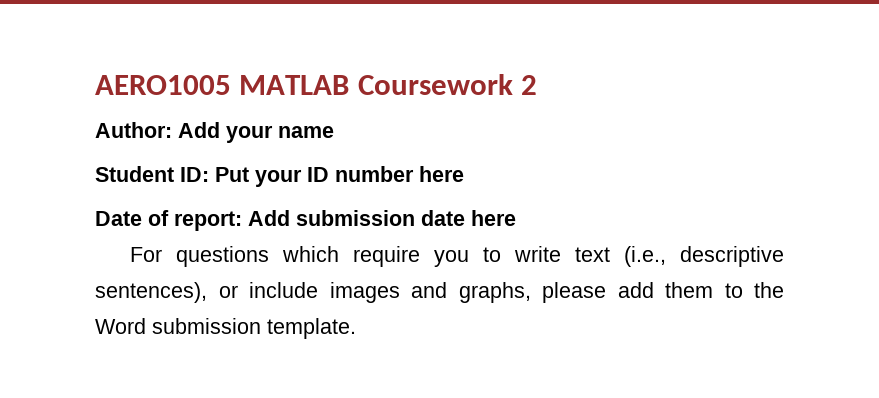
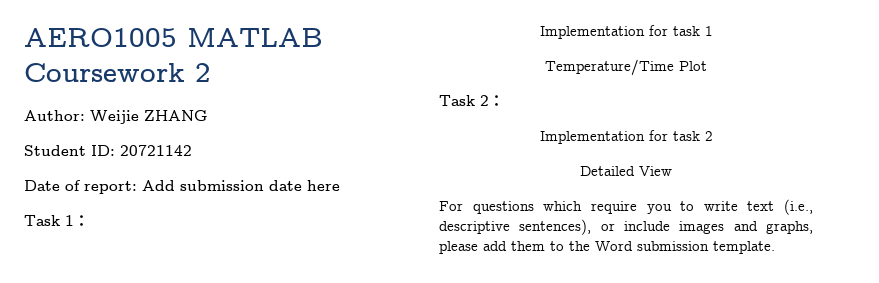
- Author: Add your name
+ Author: Weijie ZHANG
- Student ID: Put your ID number here
+ Student ID: 20721142
+ Task 1：
+ Implementation for task 1
+ Temperature/Time Plot
+ Task 2：
+ Implementation for task 2
+ Detailed View

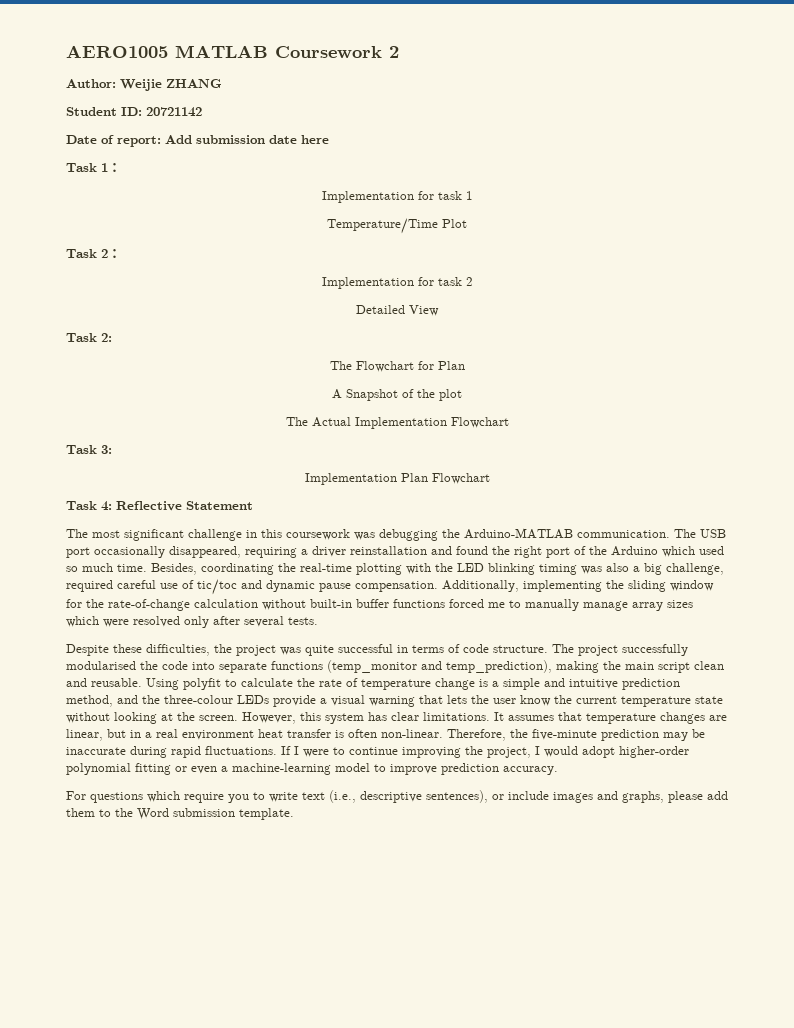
+ Task 2:
+ The Flowchart for Plan
+ A Snapshot of the plot
+ The Actual Implementation Flowchart
+ Task 3:
+ Implementation Plan Flowchart
+ Task 4: Reflective Statement
+ The most significant challenge in this coursework was debugging the Arduino-MATLAB communication. The USB port occasionally disappeared, requiring a driver reinstallation and found the right port of the Arduino which used so much time. Besides, coordinating the real-time plotting with the LED blinking timing was also a big challenge, required careful use of tic/toc and dynamic pause compensation. Additionally, implementing the sliding window for the rate‑of‑change calculation without built‑in buffer functions forced me to manually manage array sizes which were resolved only after several tests.
+ Despite these difficulties, the project was quite successful in terms of code structure. The project successfully modularised the code into separate functions (temp_monitor and temp_prediction), making the main script clean and reusable. Using polyfit to calculate the rate of temperature change is a simple and intuitive prediction method, and the three-colour LEDs provide a visual warning that lets the user know the current temperature state without looking at the screen. However, this system has clear limitations. It assumes that temperature changes are linear, but in a real environment heat transfer is often non-linear. Therefore, the five-minute prediction may be inaccurate during rapid fluctuations. If I were to continue improving the project, I would adopt higher-order polynomial fitting or even a machine-learning model to improve prediction accuracy.

